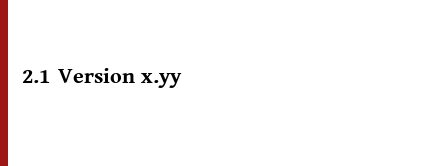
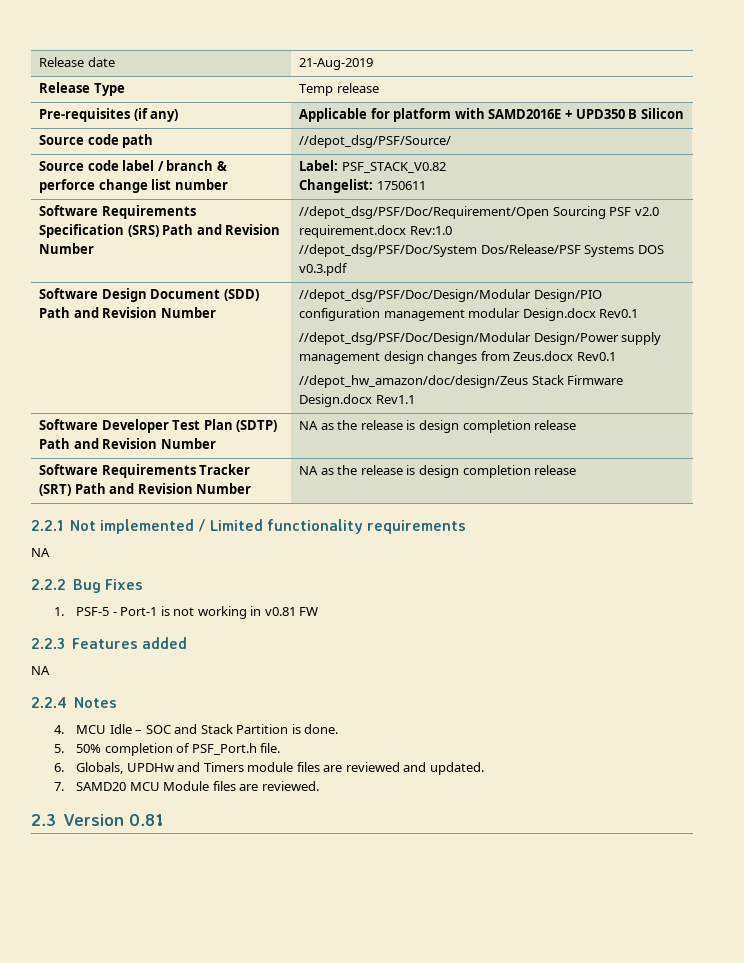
- 2.1 Version x.yy
+ Release date | 21-Aug-2019
+ Release Type | Temp release
+ Pre-requisites (if any) | Applicable for platform with SAMD2016E + UPD350 B Silicon
+ Source code path | //depot_dsg/PSF/Source/
+ Source code label / branch & perforce change list number | Label: PSF_STACK_V0.82
+ Changelist: 1750611
+ Software Requirements Specification (SRS) Path and Revision Number | //depot_dsg/PSF/Doc/Requirement/Open Sourcing PSF v2.0 requirement.docx Rev:1.0
+ //depot_dsg/PSF/Doc/System Dos/Release/PSF Systems DOS v0.3.pdf
+ Software Design Document (SDD) Path and Revision Number | //depot_dsg/PSF/Doc/Design/Modular Design/PIO configuration management modular Design.docx Rev0.1
+ //depot_dsg/PSF/Doc/Design/Modular Design/Power supply management design changes from Zeus.docx Rev0.1
+ //depot_hw_amazon/doc/design/Zeus Stack Firmware Design.docx Rev1.1
+ Software Developer Test Plan (SDTP) Path and Revision Number | NA as the release is design completion release
+ Software Requirements Tracker (SRT) Path and Revision Number | NA as the release is design completion release
+ 2.2.1 Not implemented / Limited functionality requirements
+ NA
+ 2.2.2 Bug Fixes
+ 1. PSF-5 - Port-1 is not working in v0.81 FW
+ 2.2.3 Features added
+ NA
+ 2.2.4 Notes
+ 4. MCU Idle – SOC and Stack Partition is done.
+ 5. 50% completion of PSF_Port.h file.
+ 6. Globals, UPDHw and Timers module files are reviewed and updated.
+ 7. SAMD20 MCU Module files are reviewed.
+ 2.3 Version 0.81

